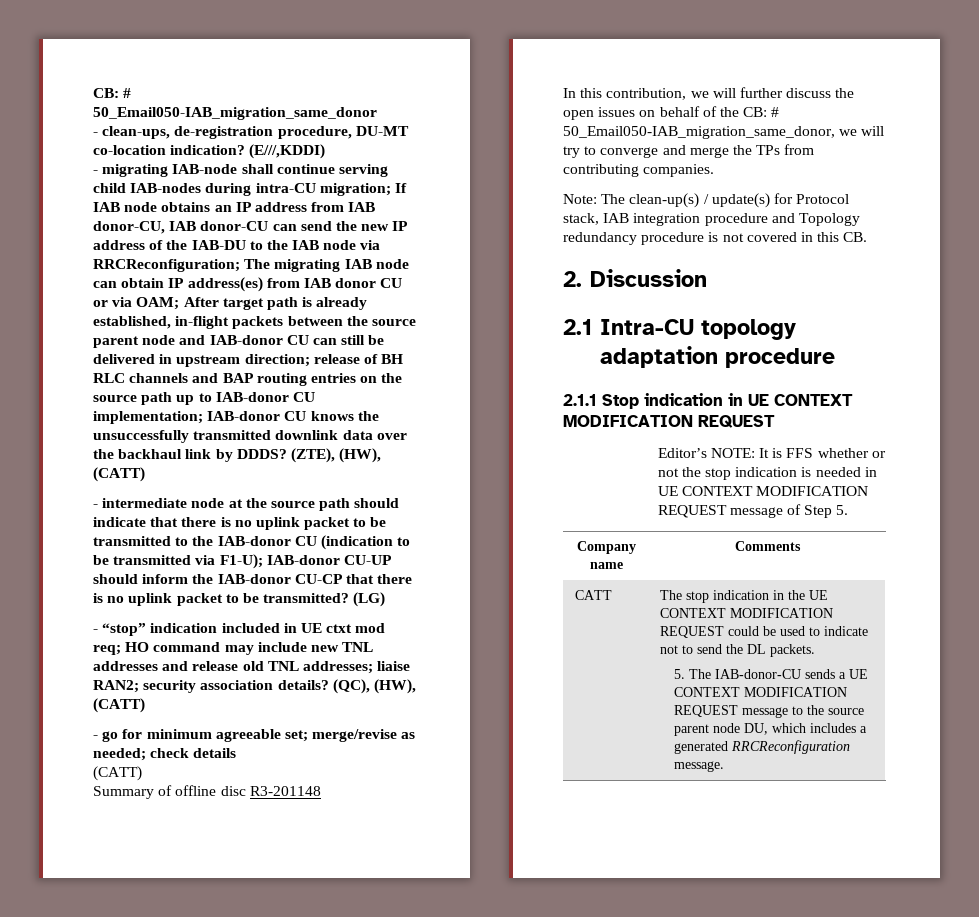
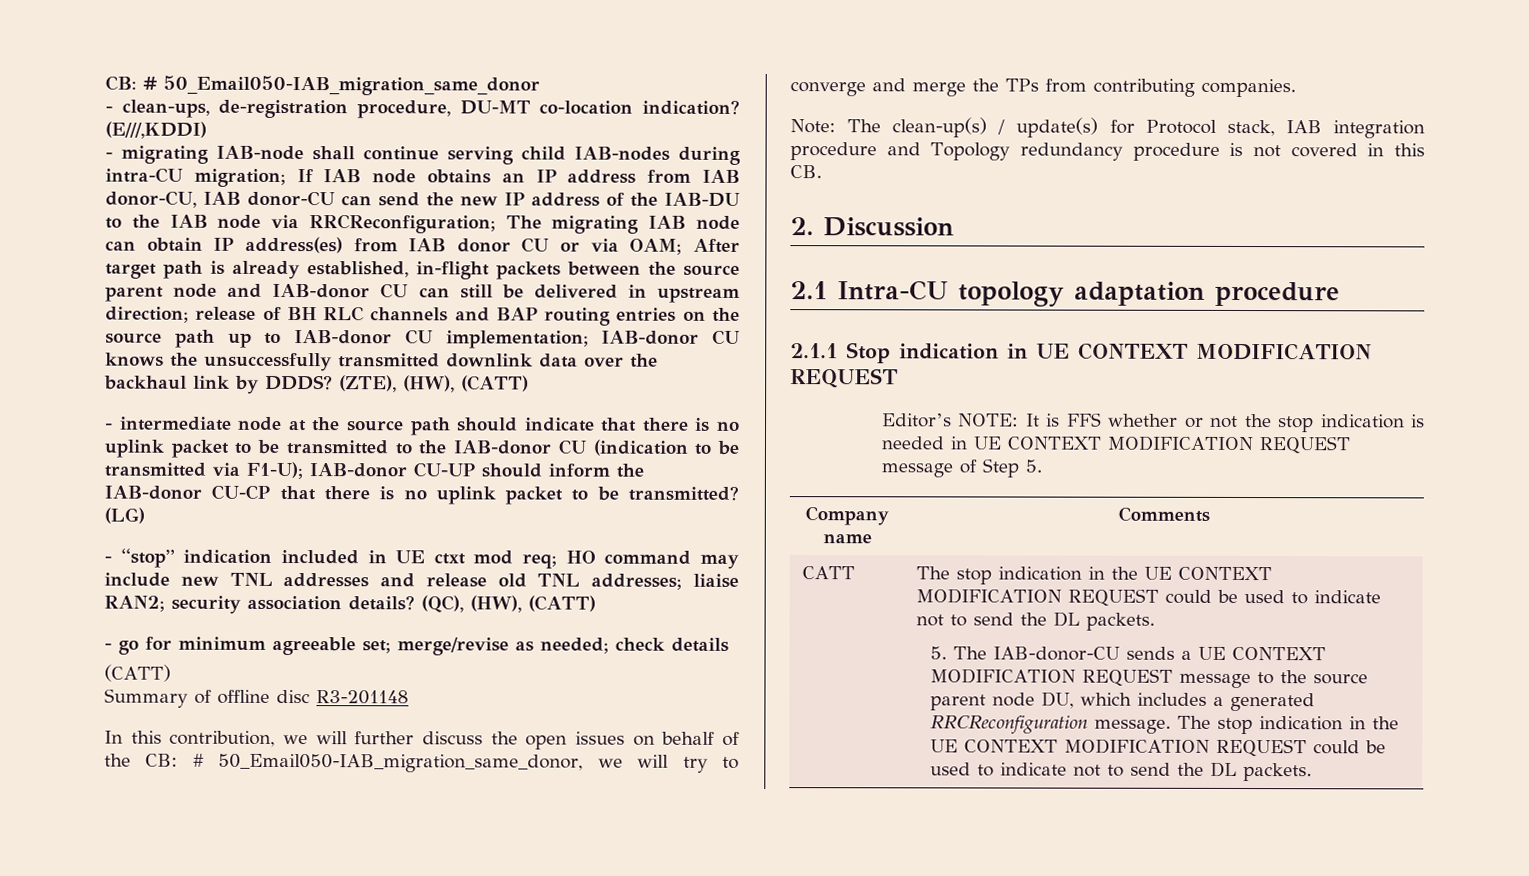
- 5. The IAB-donor-CU sends a UE CONTEXT MODIFICATION REQUEST message to the source parent node DU, which includes a generated RRCReconfiguration message.
+ 5. The IAB-donor-CU sends a UE CONTEXT MODIFICATION REQUEST message to the source parent node DU, which includes a generated RRCReconfiguration message. The stop indication in the UE CONTEXT MODIFICATION REQUEST could be used to indicate not to send the DL packets.

